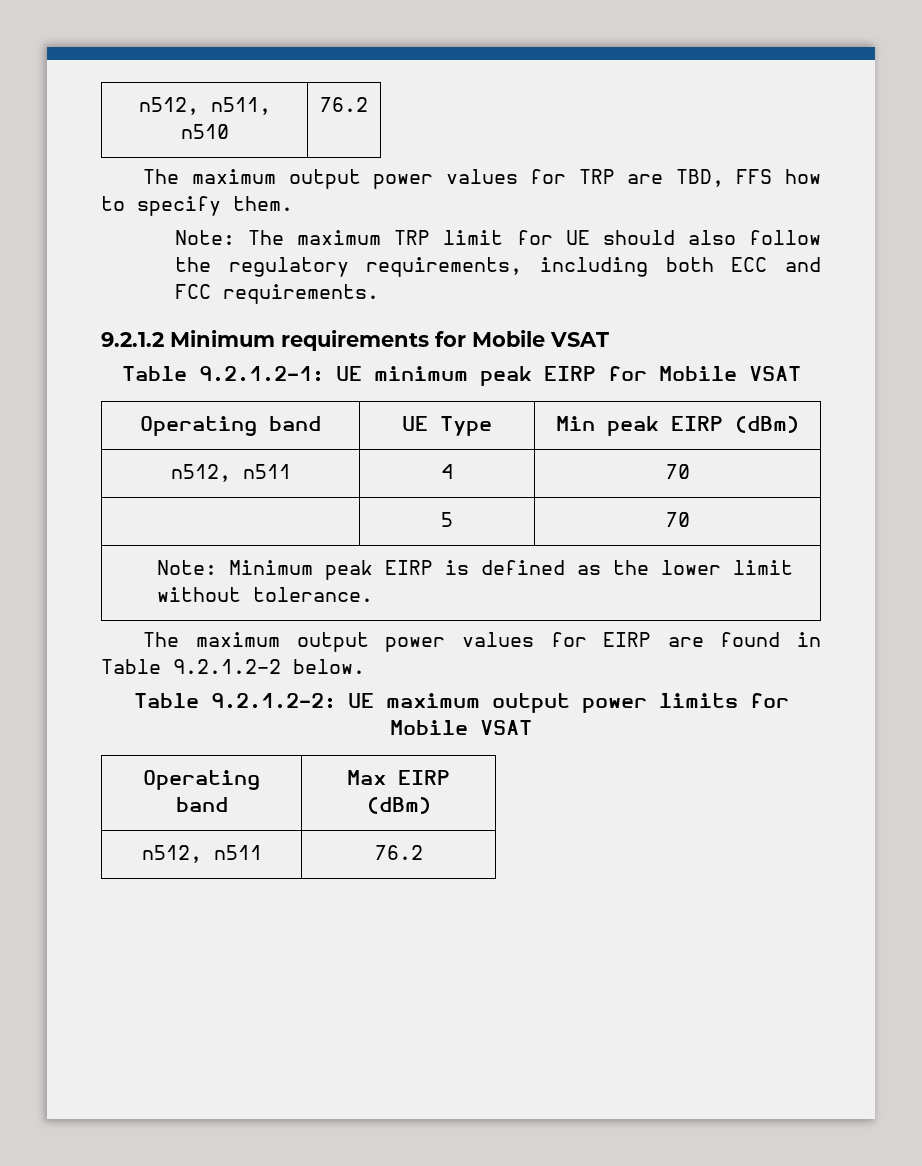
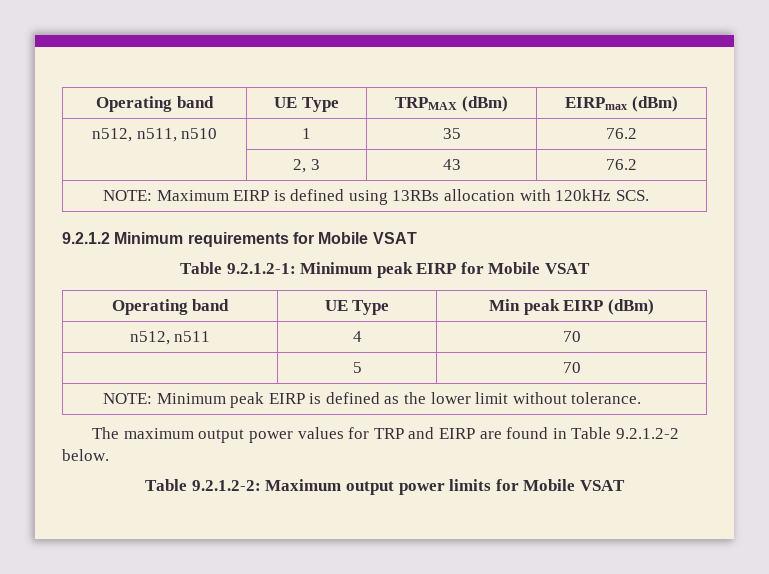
+ Operating band | UE Type | TRPMAX (dBm) | EIRPmax (dBm)
- n512, n511, n510 | 76.2
- The maximum output power values for TRP are TBD, FFS how to specify them.
- Note: The maximum TRP limit for UE should also follow the regulatory requirements, including both ECC and FCC requirements.
+ n512, n511, n510 | 1 | 35 | 76.2
+ | 2, 3 | 43 | 76.2
+ NOTE: Maximum EIRP is defined using 13RBs allocation with 120kHz SCS.
- Table 9.2.1.2-1: UE minimum peak EIRP for Mobile VSAT
+ Table 9.2.1.2-1: Minimum peak EIRP for Mobile VSAT
- Note: Minimum peak EIRP is defined as the lower limit without tolerance.
+ NOTE: Minimum peak EIRP is defined as the lower limit without tolerance.
- The maximum output power values for EIRP are found in Table 9.2.1.2-2 below.
+ The maximum output power values for TRP and EIRP are found in Table 9.2.1.2-2 below.
- Table 9.2.1.2-2: UE maximum output power limits for Mobile VSAT
+ Table 9.2.1.2-2: Maximum output power limits for Mobile VSAT
- Operating band | Max EIRP (dBm)
- n512, n511 | 76.2

